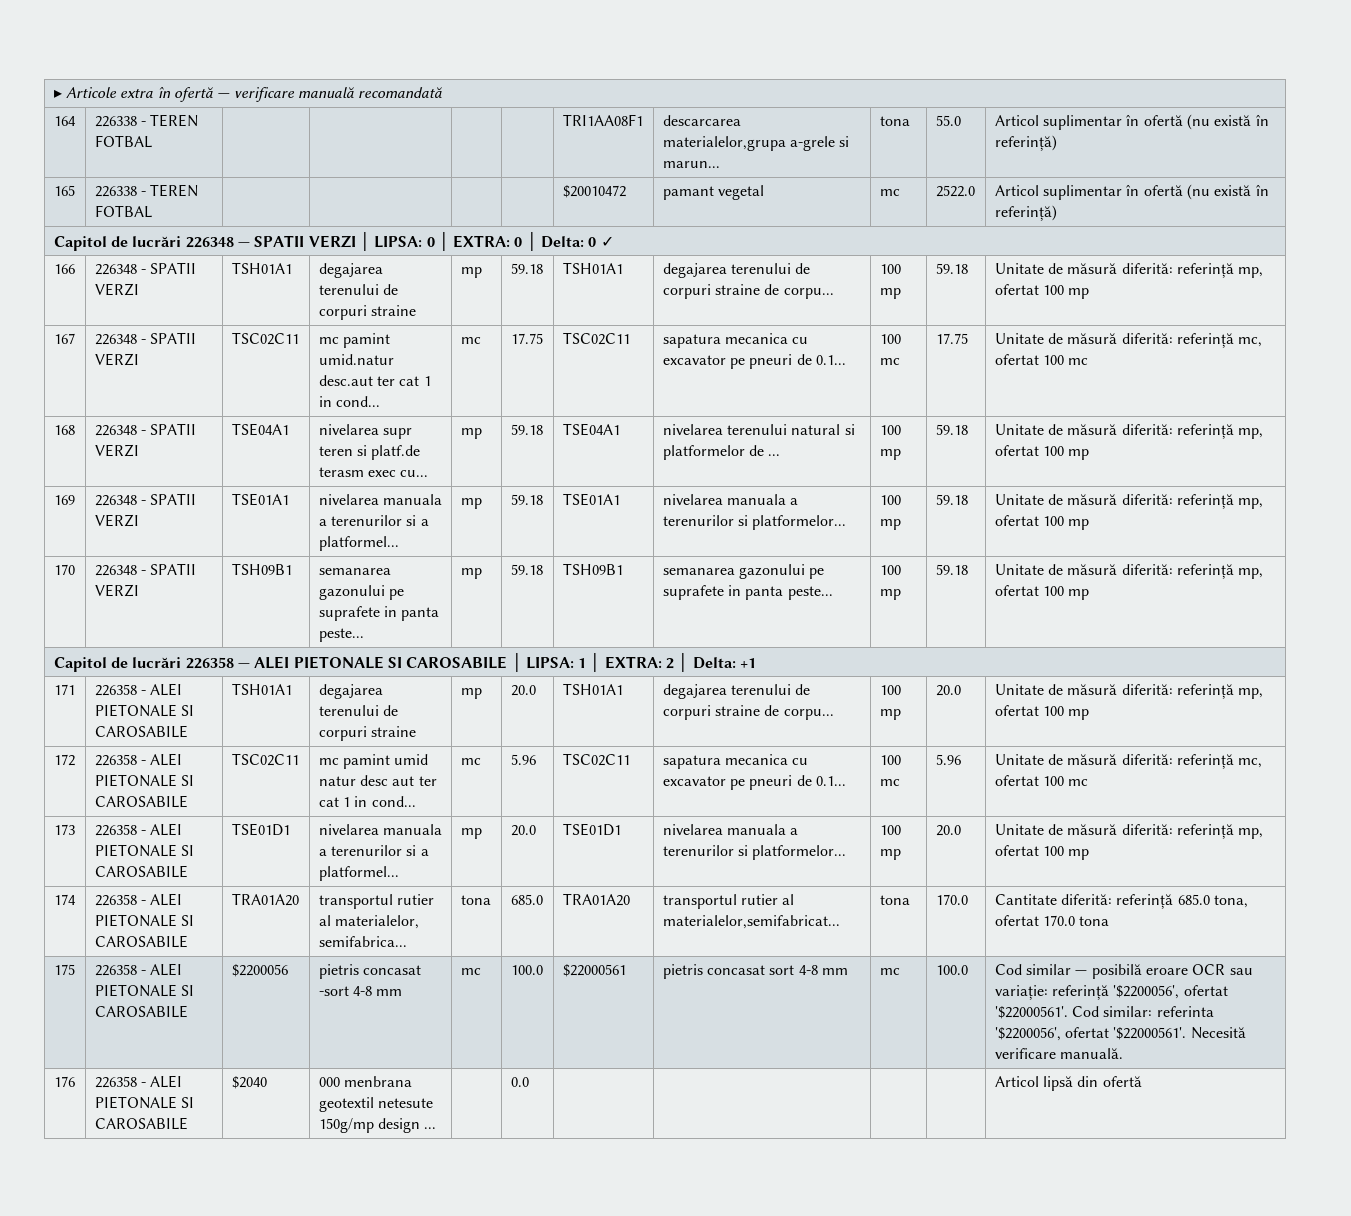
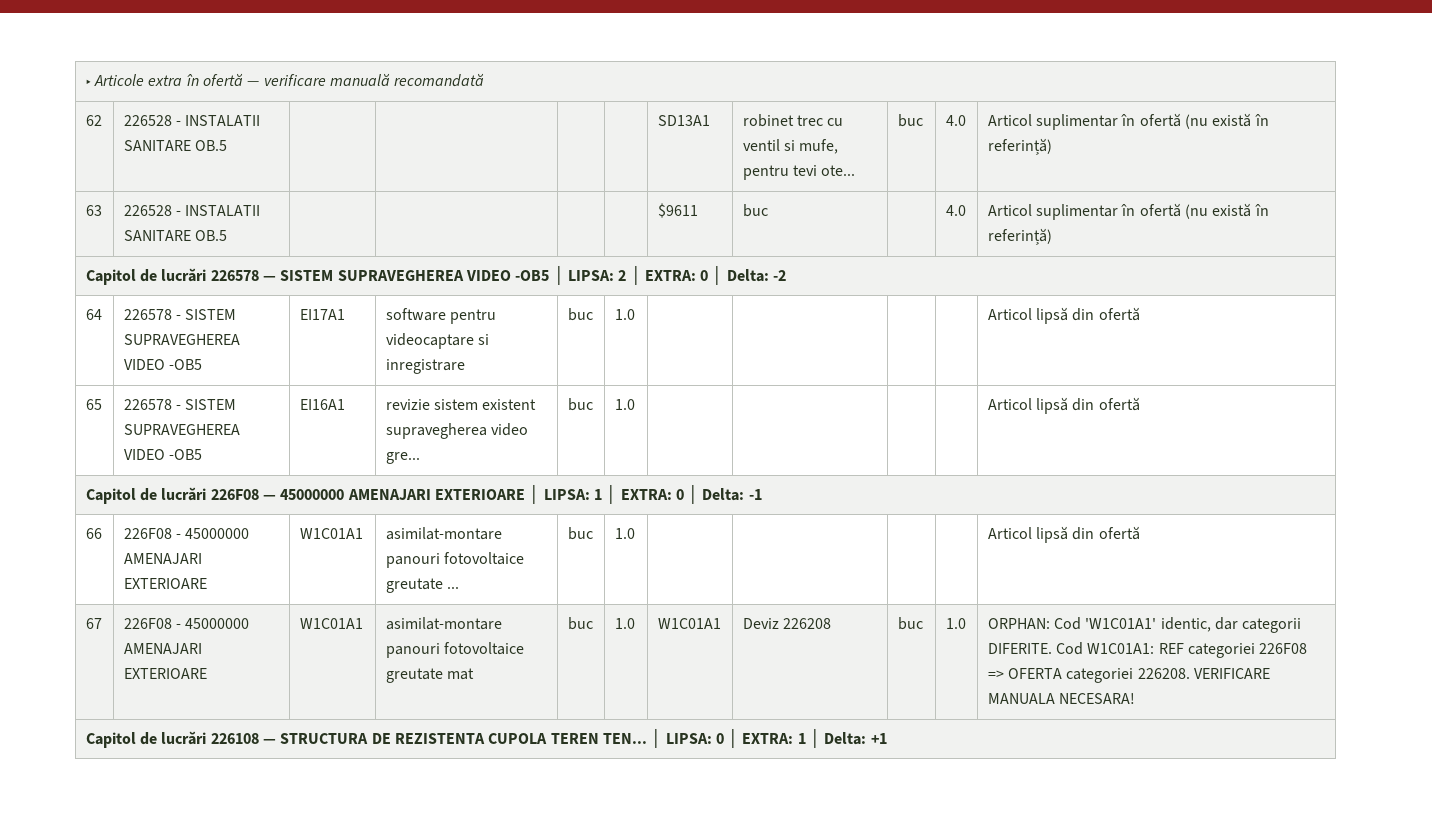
- 164 | 226338 - TEREN FOTBAL | | | | | TRI1AA08F1 | descarcarea materialelor,grupa a-grele si marun... | tona | 55.0 | Articol suplimentar în ofertă (nu există în referință)
- 165 | 226338 - TEREN FOTBAL | | | | | $20010472 | pamant vegetal | mc | 2522.0 | Articol suplimentar în ofertă (nu există în referință)
+ 62 | 226528 - INSTALATII SANITARE OB.5 | | | | | SD13A1 | robinet trec cu ventil si mufe, pentru tevi ote... | buc | 4.0 | Articol suplimentar în ofertă (nu există în referință)
+ 63 | 226528 - INSTALATII SANITARE OB.5 | | | | | $9611 | buc | | 4.0 | Articol suplimentar în ofertă (nu există în referință)
- Capitol de lucrări 226348 — SPATII VERZI │ LIPSA: 0 │ EXTRA: 0 │ Delta: 0 ✓
- 166 | 226348 - SPATII VERZI | TSH01A1 | degajarea terenului de corpuri straine | mp | 59.18 | TSH01A1 | degajarea terenului de corpuri straine de corpu... | 100 mp | 59.18 | Unitate de măsură diferită: referință mp, ofertat 100 mp
- 167 | 226348 - SPATII VERZI | TSC02C11 | mc pamint umid.natur desc.aut ter cat 1 in cond... | mc | 17.75 | TSC02C11 | sapatura mecanica cu excavator pe pneuri de 0.1... | 100 mc | 17.75 | Unitate de măsură diferită: referință mc, ofertat 100 mc
- 168 | 226348 - SPATII VERZI | TSE04A1 | nivelarea supr teren si platf.de terasm exec cu... | mp | 59.18 | TSE04A1 | nivelarea terenului natural si platformelor de ... | 100 mp | 59.18 | Unitate de măsură diferită: referință mp, ofertat 100 mp
- 169 | 226348 - SPATII VERZI | TSE01A1 | nivelarea manuala a terenurilor si a platformel... | mp | 59.18 | TSE01A1 | nivelarea manuala a terenurilor si platformelor... | 100 mp | 59.18 | Unitate de măsură diferită: referință mp, ofertat 100 mp
- 170 | 226348 - SPATII VERZI | TSH09B1 | semanarea gazonului pe suprafete in panta peste... | mp | 59.18 | TSH09B1 | semanarea gazonului pe suprafete in panta peste... | 100 mp | 59.18 | Unitate de măsură diferită: referință mp, ofertat 100 mp
- Capitol de lucrări 226358 — ALEI PIETONALE SI CAROSABILE │ LIPSA: 1 │ EXTRA: 2 │ Delta: +1
- 171 | 226358 - ALEI PIETONALE SI CAROSABILE | TSH01A1 | degajarea terenului de corpuri straine | mp | 20.0 | TSH01A1 | degajarea terenului de corpuri straine de corpu... | 100 mp | 20.0 | Unitate de măsură diferită: referință mp, ofertat 100 mp
- 172 | 226358 - ALEI PIETONALE SI CAROSABILE | TSC02C11 | mc pamint umid natur desc aut ter cat 1 in cond... | mc | 5.96 | TSC02C11 | sapatura mecanica cu excavator pe pneuri de 0.1... | 100 mc | 5.96 | Unitate de măsură diferită: referință mc, ofertat 100 mc
- 173 | 226358 - ALEI PIETONALE SI CAROSABILE | TSE01D1 | nivelarea manuala a terenurilor si a platformel... | mp | 20.0 | TSE01D1 | nivelarea manuala a terenurilor si platformelor... | 100 mp | 20.0 | Unitate de măsură diferită: referință mp, ofertat 100 mp
- 174 | 226358 - ALEI PIETONALE SI CAROSABILE | TRA01A20 | transportul rutier al materialelor, semifabrica... | tona | 685.0 | TRA01A20 | transportul rutier al materialelor,semifabricat... | tona | 170.0 | Cantitate diferită: referință 685.0 tona, ofertat 170.0 tona
- 175 | 226358 - ALEI PIETONALE SI CAROSABILE | $2200056 | pietris concasat -sort 4-8 mm | mc | 100.0 | $22000561 | pietris concasat sort 4-8 mm | mc | 100.0 | Cod similar — posibilă eroare OCR sau variație: referință '$2200056', ofertat '$22000561'. Cod similar: referinta '$2200056', ofertat '$22000561'. Necesită verificare manuală.
- 176 | 226358 - ALEI PIETONALE SI CAROSABILE | $2040 | 000 menbrana geotextil netesute 150g/mp design ... | | 0.0 | | | | | Articol lipsă din ofertă
+ Capitol de lucrări 226578 — SISTEM SUPRAVEGHEREA VIDEO -OB5 │ LIPSA: 2 │ EXTRA: 0 │ Delta: -2
+ 64 | 226578 - SISTEM SUPRAVEGHEREA VIDEO -OB5 | EI17A1 | software pentru videocaptare si inregistrare | buc | 1.0 | | | | | Articol lipsă din ofertă
+ 65 | 226578 - SISTEM SUPRAVEGHEREA VIDEO -OB5 | EI16A1 | revizie sistem existent supravegherea video gre... | buc | 1.0 | | | | | Articol lipsă din ofertă
+ Capitol de lucrări 226F08 — 45000000 AMENAJARI EXTERIOARE │ LIPSA: 1 │ EXTRA: 0 │ Delta: -1
+ 66 | 226F08 - 45000000 AMENAJARI EXTERIOARE | W1C01A1 | asimilat-montare panouri fotovoltaice greutate ... | buc | 1.0 | | | | | Articol lipsă din ofertă
+ 67 | 226F08 - 45000000 AMENAJARI EXTERIOARE | W1C01A1 | asimilat-montare panouri fotovoltaice greutate mat | buc | 1.0 | W1C01A1 | Deviz 226208 | buc | 1.0 | ORPHAN: Cod 'W1C01A1' identic, dar categorii DIFERITE. Cod W1C01A1: REF categoriei 226F08 => OFERTA categoriei 226208. VERIFICARE MANUALA NECESARA!
+ Capitol de lucrări 226108 — STRUCTURA DE REZISTENTA CUPOLA TEREN TEN... │ LIPSA: 0 │ EXTRA: 1 │ Delta: +1

